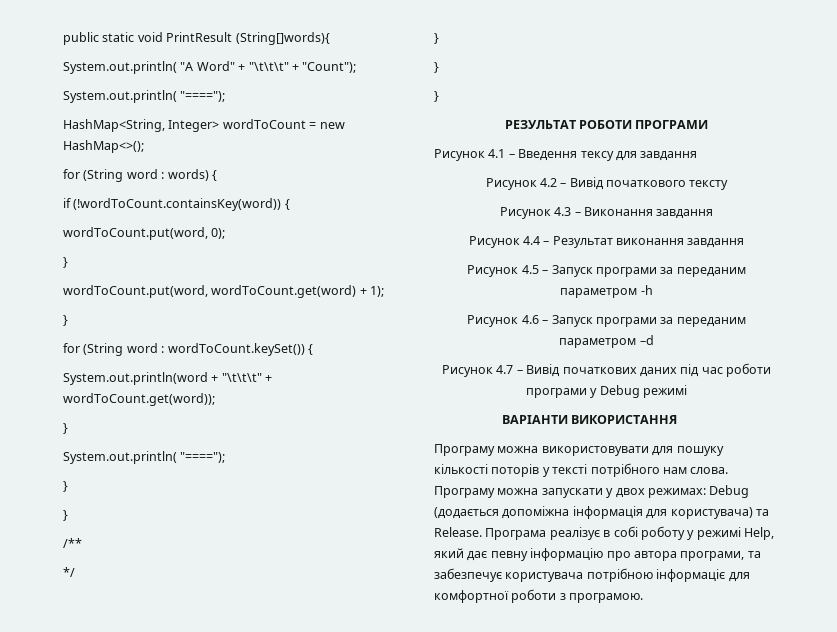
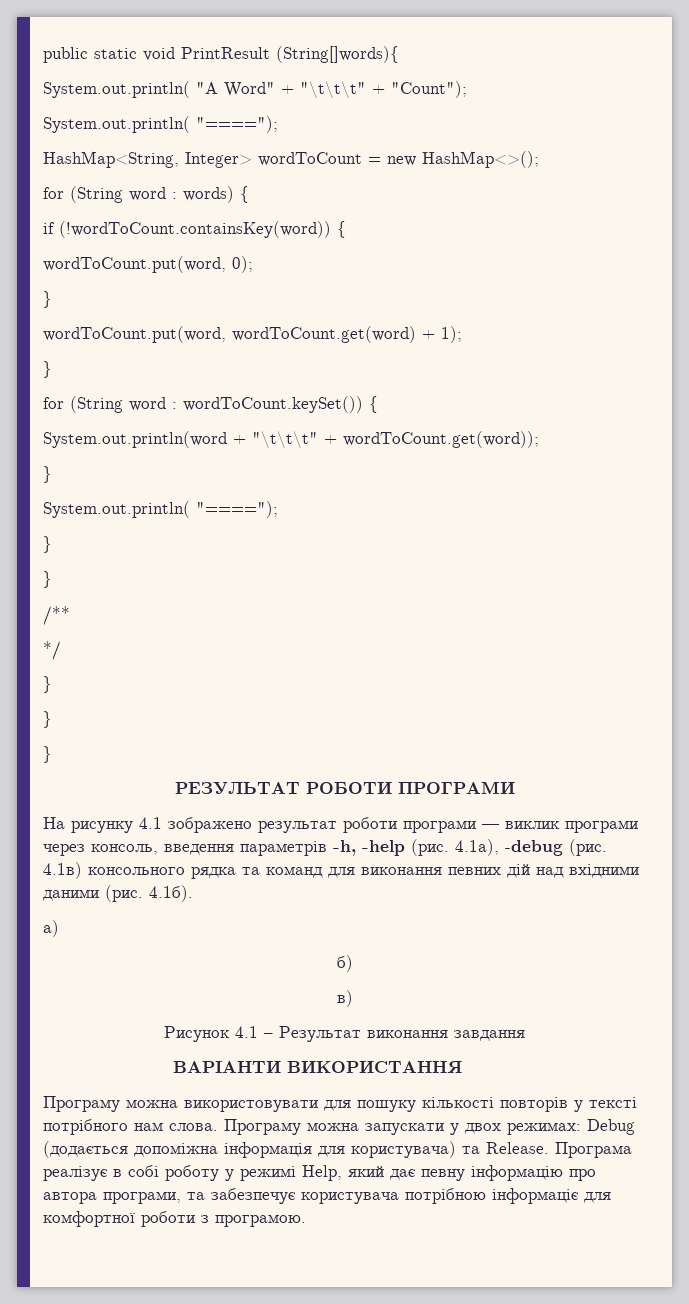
- Рисунок 4.1 – Введення тексу для завдання
- Рисунок 4.2 – Вивід початкового тексту
- Рисунок 4.3 – Виконання завдання
- Рисунок 4.4 – Результат виконання завдання
- Рисунок 4.5 – Запуск програми за переданим параметром -h
- Рисунок 4.6 – Запуск програми за переданим параметром –d
- Рисунок 4.7 – Вивід початкових даних під час роботи програми у Debug режимі
+ На рисунку 4.1 зображено результат роботи програми — виклик програми через консоль, введення параметрів -h, -help (рис. 4.1а), -debug (рис. 4.1в) консольного рядка та команд для виконання певних дій над вхідними даними (рис. 4.1б).
+ а)
+ б)
+ в)
+ Рисунок 4.1 – Результат виконання завдання
- Програму можна використовувати для пошуку кількості поторів у тексті потрібного нам слова.
+ Програму можна використовувати для пошуку кількості повторів у тексті потрібного нам слова.

